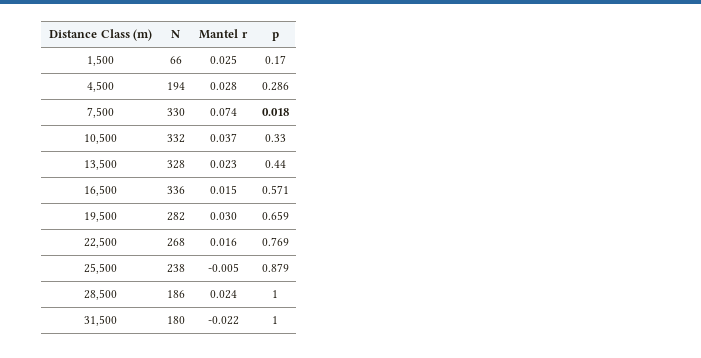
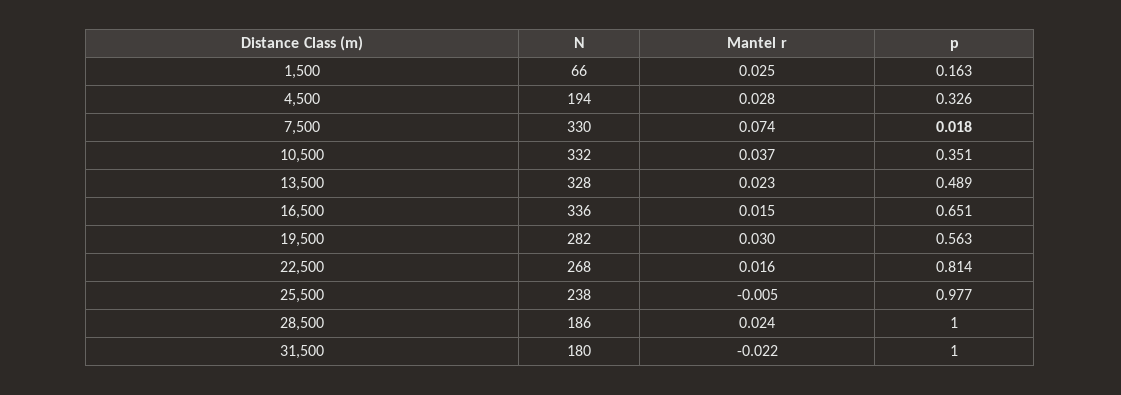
- 1,500 | 66 | 0.025 | 0.17
+ 1,500 | 66 | 0.025 | 0.163
- 4,500 | 194 | 0.028 | 0.286
+ 4,500 | 194 | 0.028 | 0.326
- 10,500 | 332 | 0.037 | 0.33
+ 10,500 | 332 | 0.037 | 0.351
- 13,500 | 328 | 0.023 | 0.44
+ 13,500 | 328 | 0.023 | 0.489
- 16,500 | 336 | 0.015 | 0.571
+ 16,500 | 336 | 0.015 | 0.651
- 19,500 | 282 | 0.030 | 0.659
+ 19,500 | 282 | 0.030 | 0.563
- 22,500 | 268 | 0.016 | 0.769
+ 22,500 | 268 | 0.016 | 0.814
- 25,500 | 238 | -0.005 | 0.879
+ 25,500 | 238 | -0.005 | 0.977

